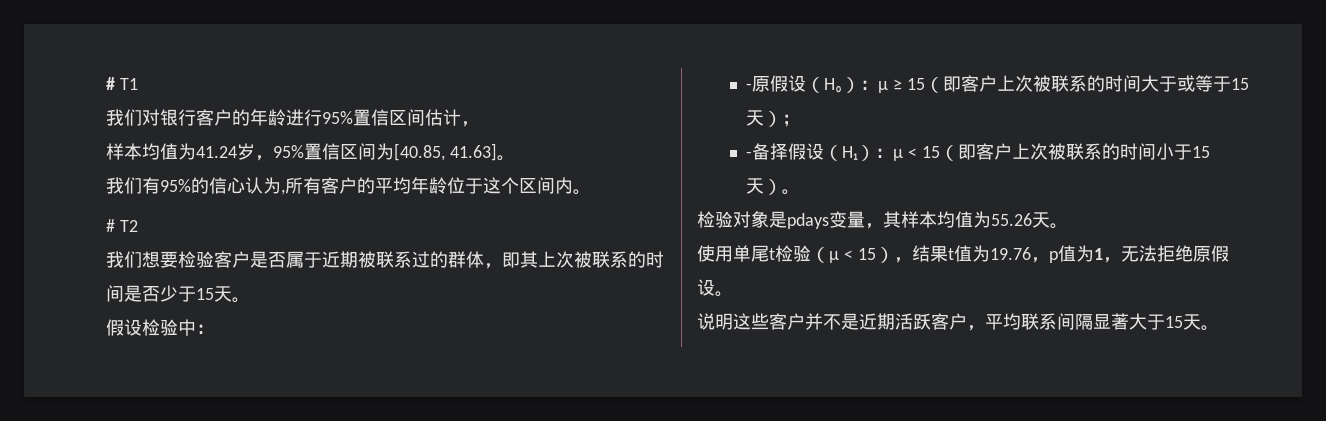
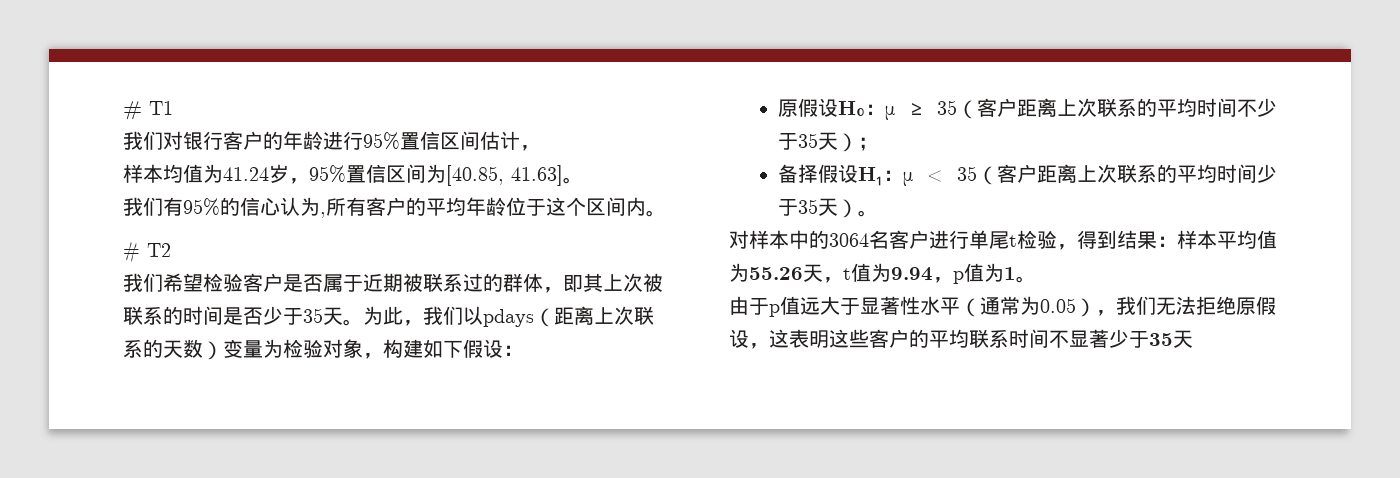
- 我们想要检验客户是否属于近期被联系过的群体，即其上次被联系的时间是否少于15天。
- 假设检验中：
- -原假设（H₀）：μ ≥ 15（即客户上次被联系的时间大于或等于15天）；
+ 我们希望检验客户是否属于近期被联系过的群体，即其上次被联系的时间是否少于35天。为此，我们以pdays（距离上次联系的天数）变量为检验对象，构建如下假设：
+ 原假设H₀：μ ≥ 35（客户距离上次联系的平均时间不少于35天）；
- -备择假设（H₁）：μ < 15（即客户上次被联系的时间小于15天）。
- 检验对象是pdays变量，其样本均值为55.26天。
- 使用单尾t检验（μ < 15），结果t值为19.76，p值为1，无法拒绝原假设。
- 说明这些客户并不是近期活跃客户，平均联系间隔显著大于15天。
+ 备择假设H₁：μ < 35（客户距离上次联系的平均时间少于35天）。
+ 对样本中的3064名客户进行单尾t检验，得到结果：样本平均值为55.26天，t值为9.94，p值为1。
+ 由于p值远大于显著性水平（通常为0.05），我们无法拒绝原假设，这表明这些客户的平均联系时间不显著少于35天

